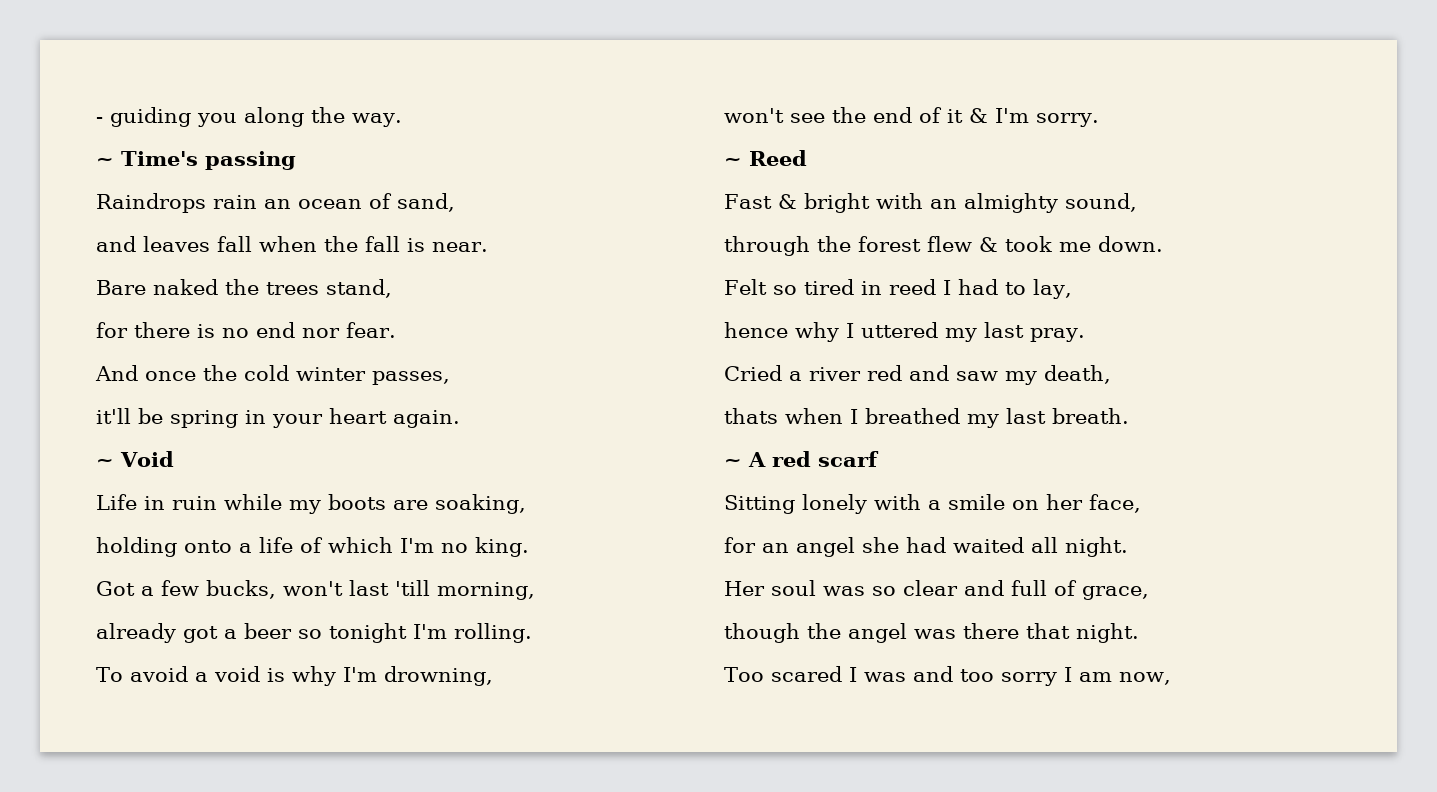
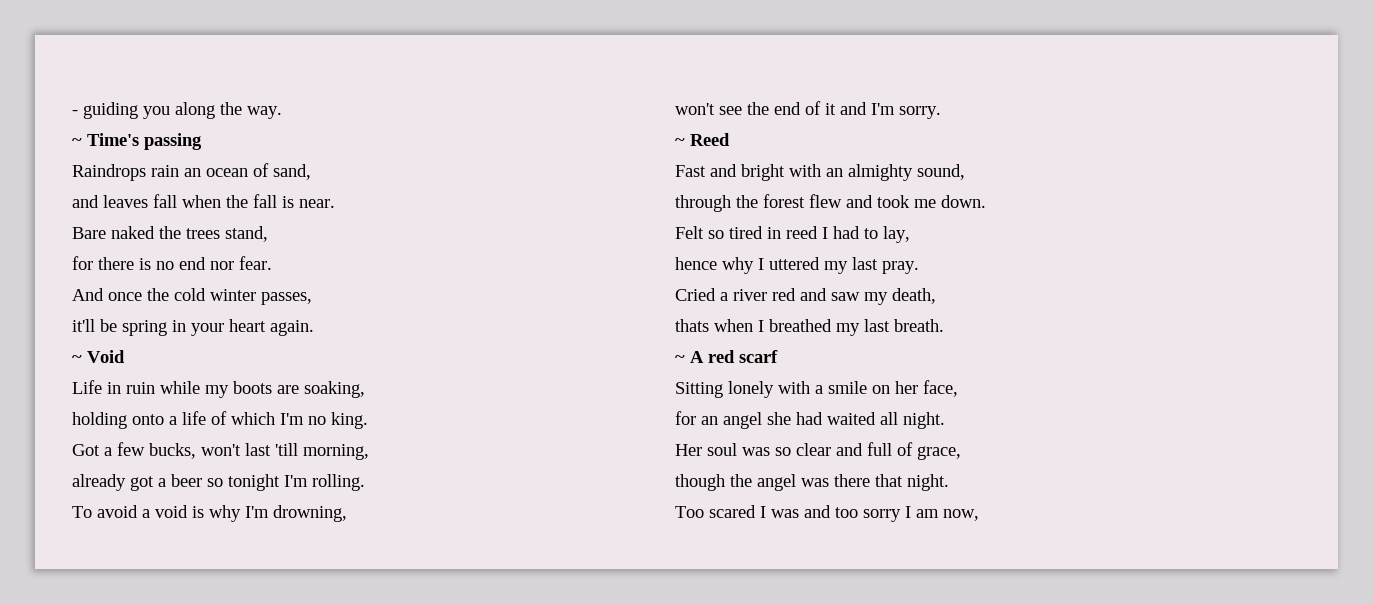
- won't see the end of it & I'm sorry.
+ won't see the end of it and I'm sorry.
- Fast & bright with an almighty sound,
+ Fast and bright with an almighty sound,
- through the forest flew & took me down.
+ through the forest flew and took me down.

